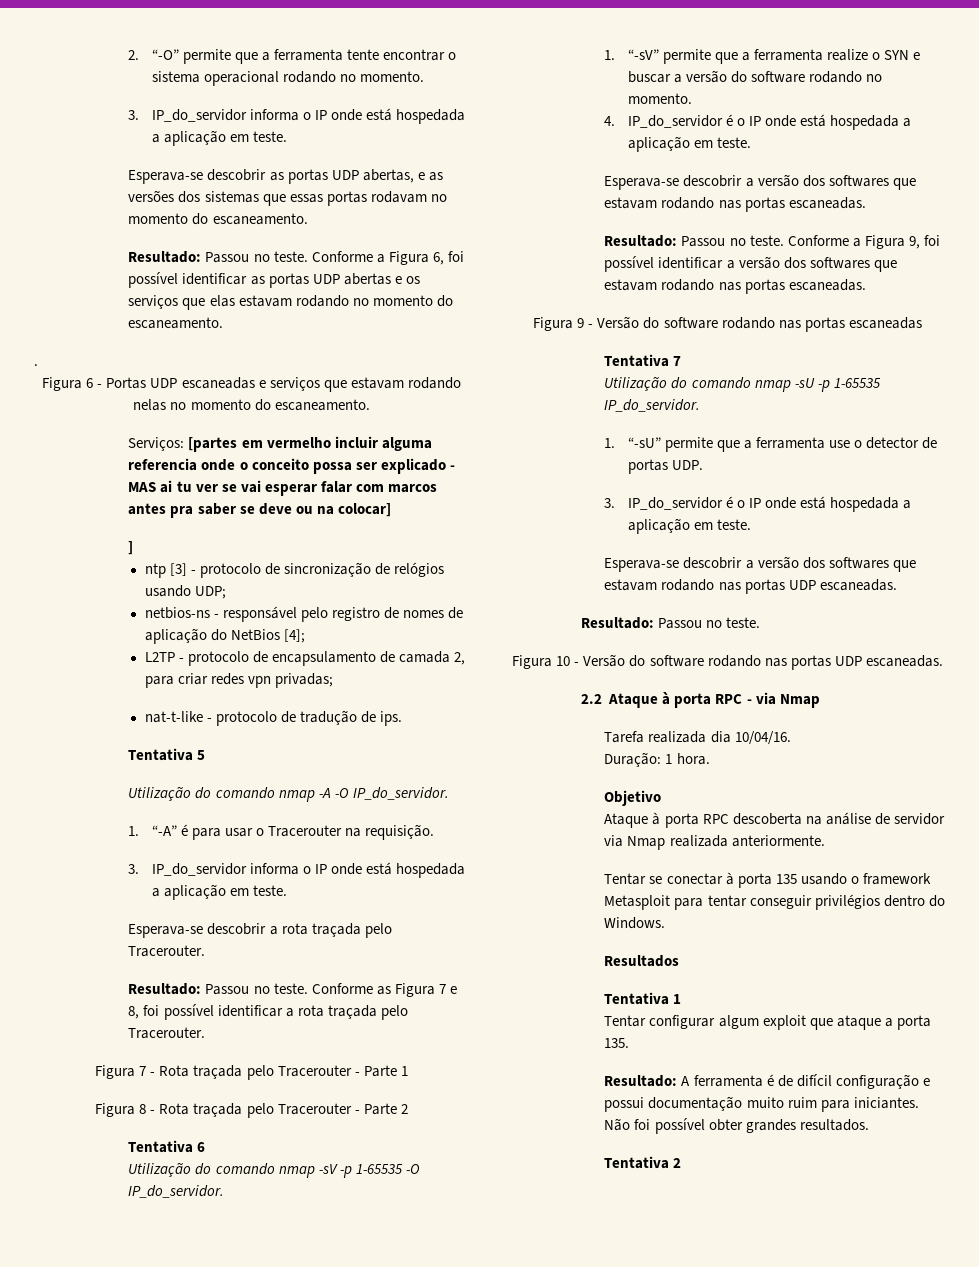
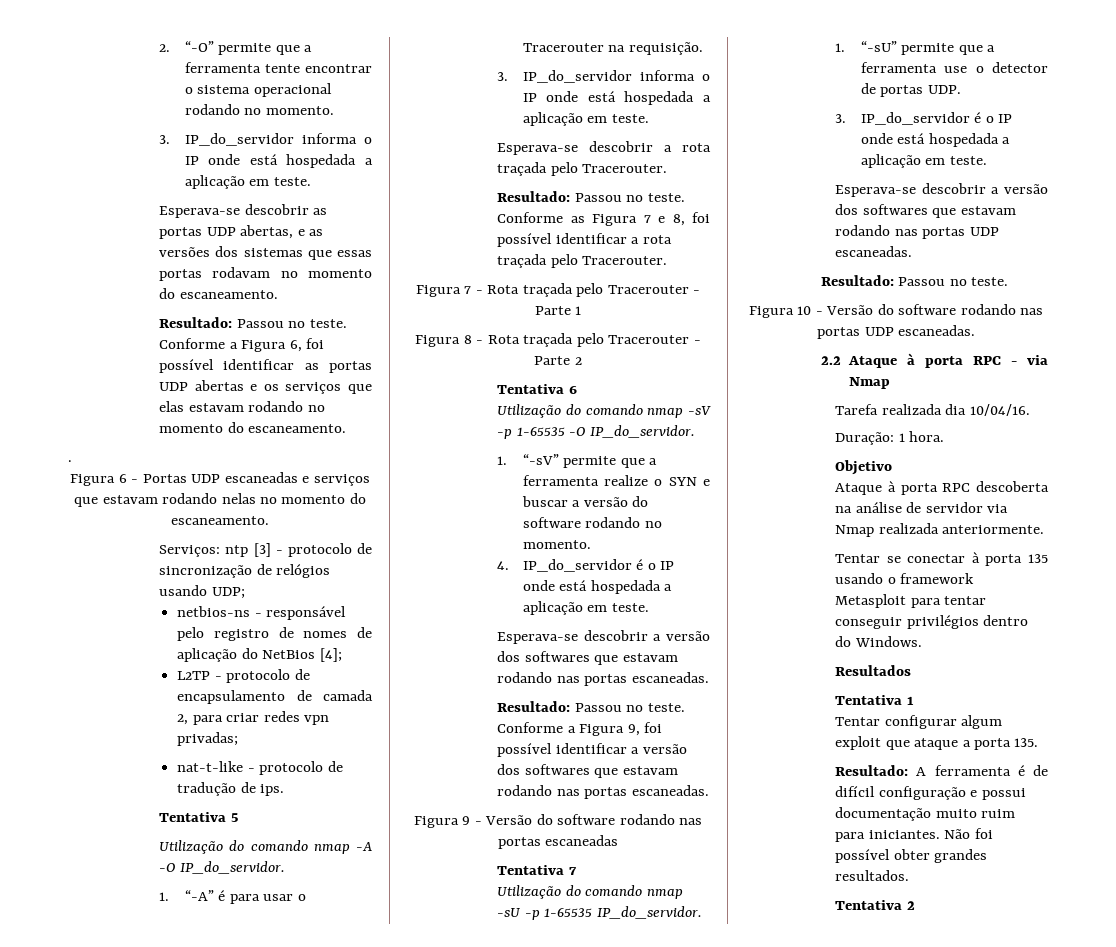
- Serviços: [partes em vermelho incluir alguma referencia onde o conceito possa ser explicado - MAS ai tu ver se vai esperar falar com marcos antes pra saber se deve ou na colocar]
- ]
- ntp [3] - protocolo de sincronização de relógios usando UDP;
+ Serviços: ntp [3] - protocolo de sincronização de relógios usando UDP;

